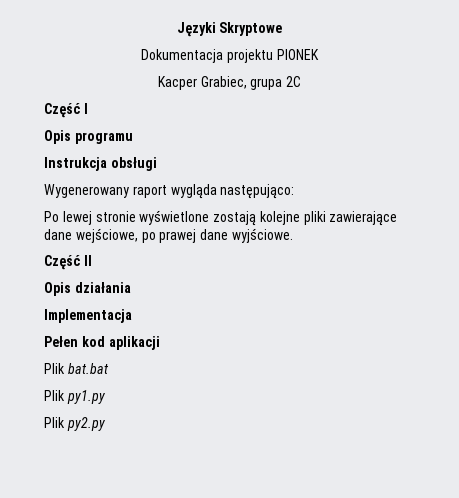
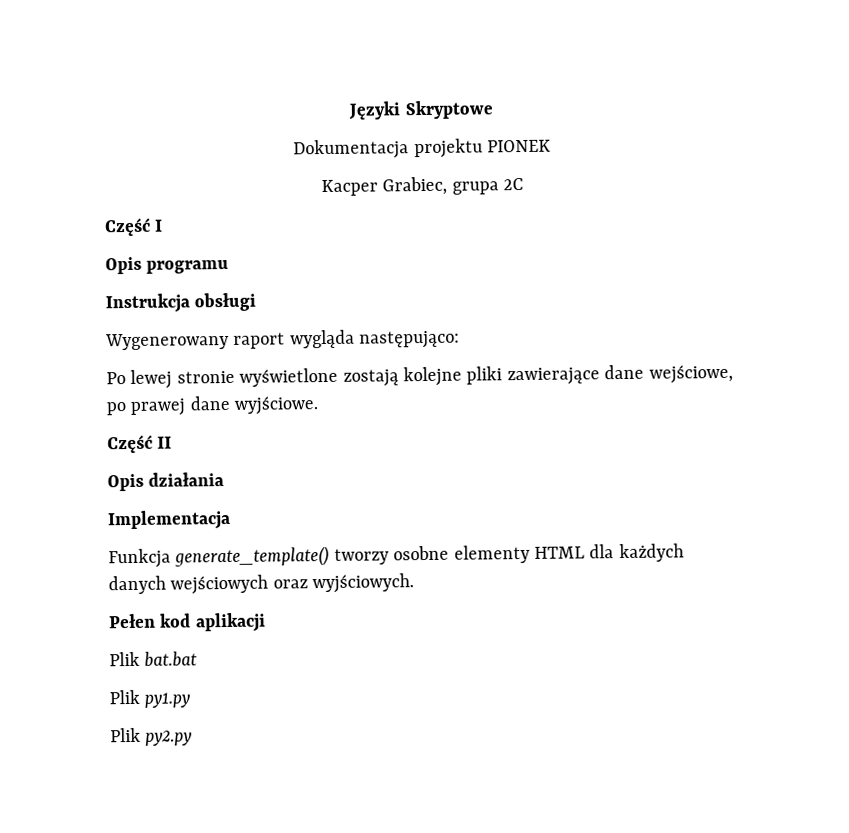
+ Funkcja generate_template() tworzy osobne elementy HTML dla każdych danych wejściowych oraz wyjściowych.

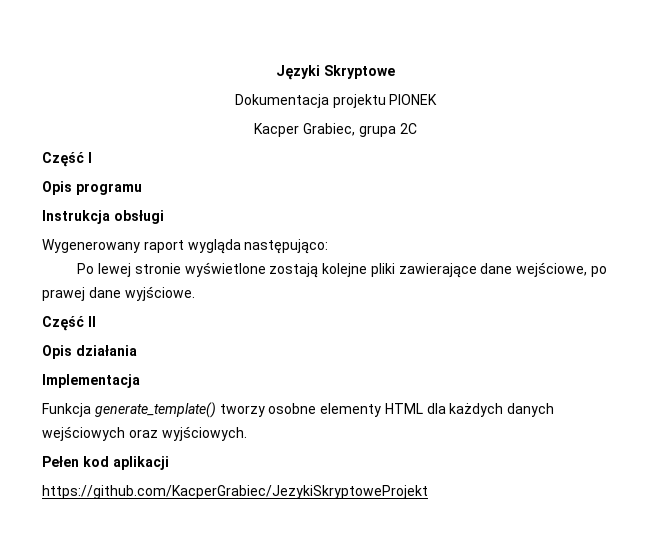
- Plik bat.bat
- Plik py1.py
- Plik py2.py
+ https://github.com/KacperGrabiec/JezykiSkryptoweProjekt

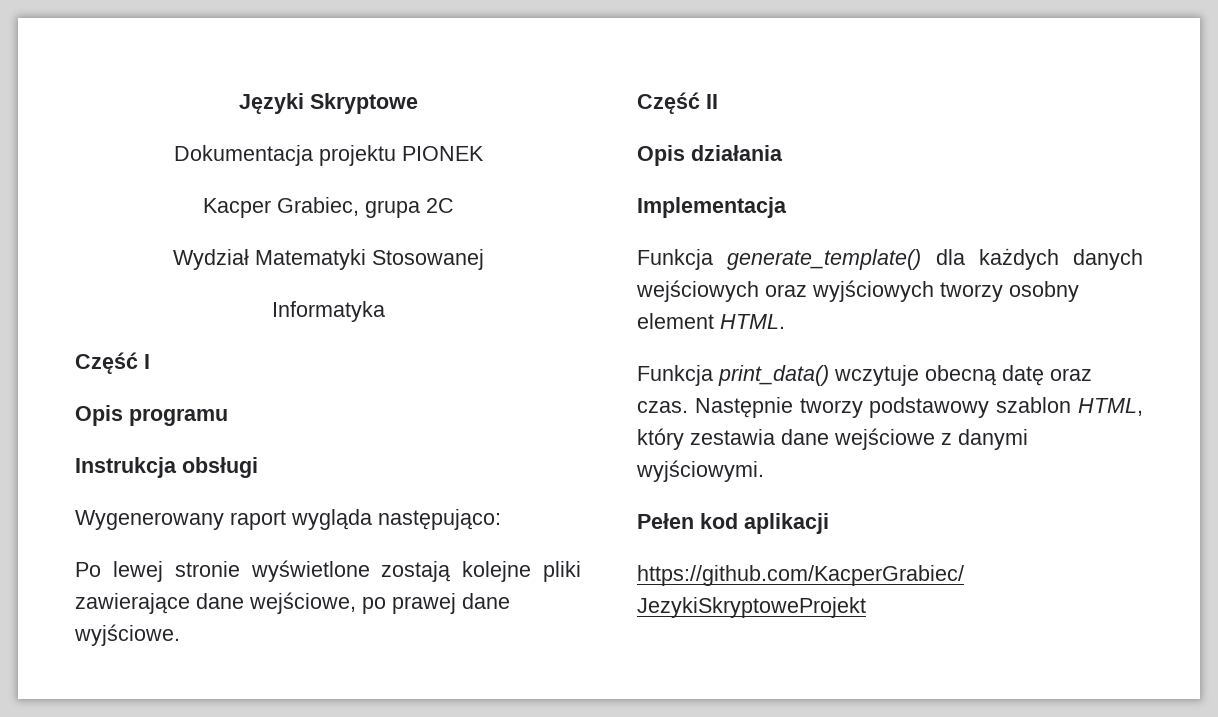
+ Wydział Matematyki Stosowanej
+ Informatyka
- Funkcja generate_template() tworzy osobne elementy HTML dla każdych danych wejściowych oraz wyjściowych.
+ Funkcja generate_template() dla każdych danych wejściowych oraz wyjściowych tworzy osobny element HTML.
+ Funkcja print_data() wczytuje obecną datę oraz czas. Następnie tworzy podstawowy szablon HTML, który zestawia dane wejściowe z danymi wyjściowymi.

